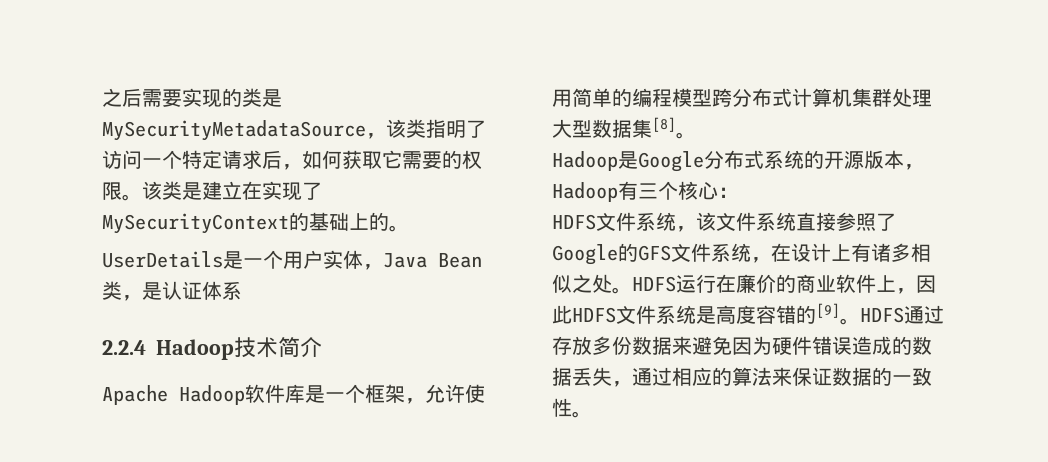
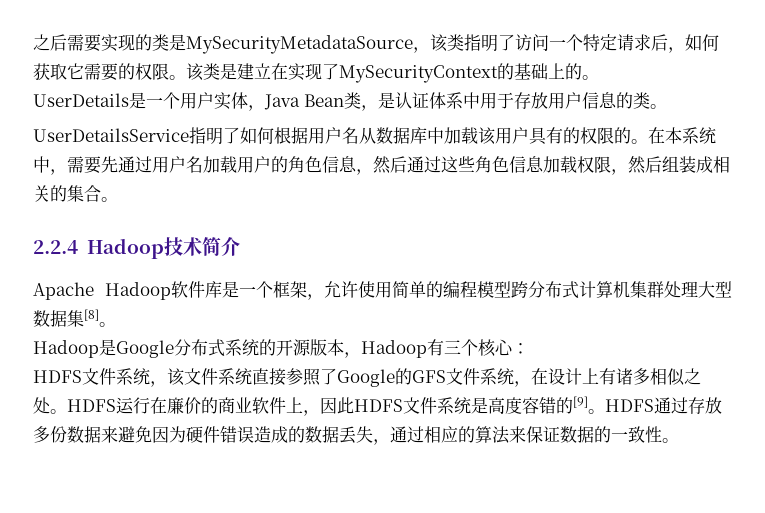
- UserDetails是一个用户实体，Java Bean类，是认证体系
+ UserDetails是一个用户实体，Java Bean类，是认证体系中用于存放用户信息的类。
+ UserDetailsService指明了如何根据用户名从数据库中加载该用户具有的权限的。在本系统中，需要先通过用户名加载用户的角色信息，然后通过这些角色信息加载权限，然后组装成相关的集合。

